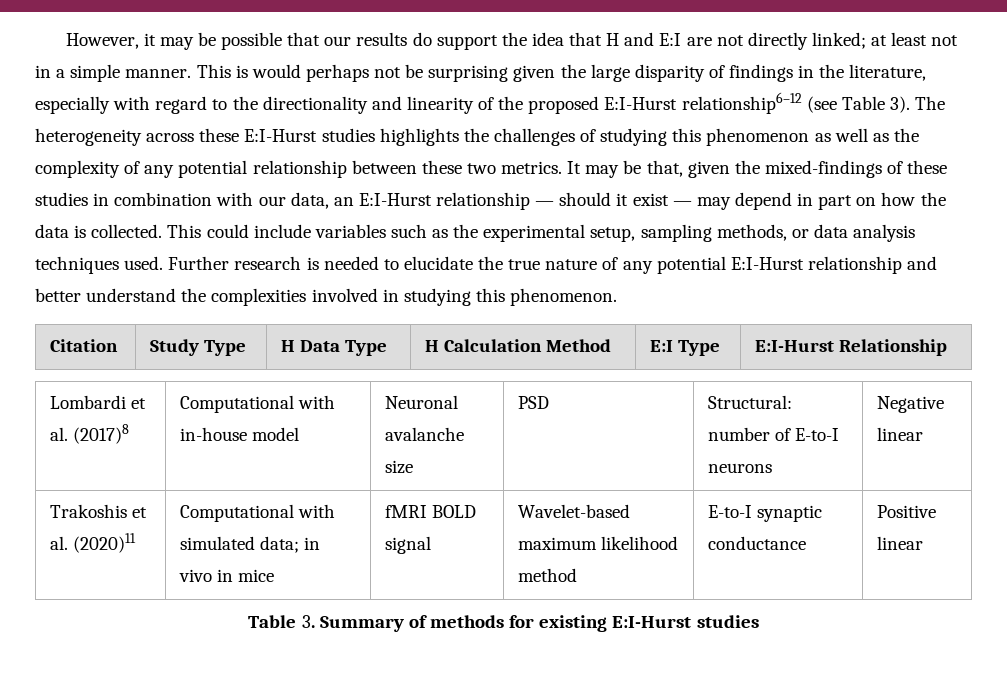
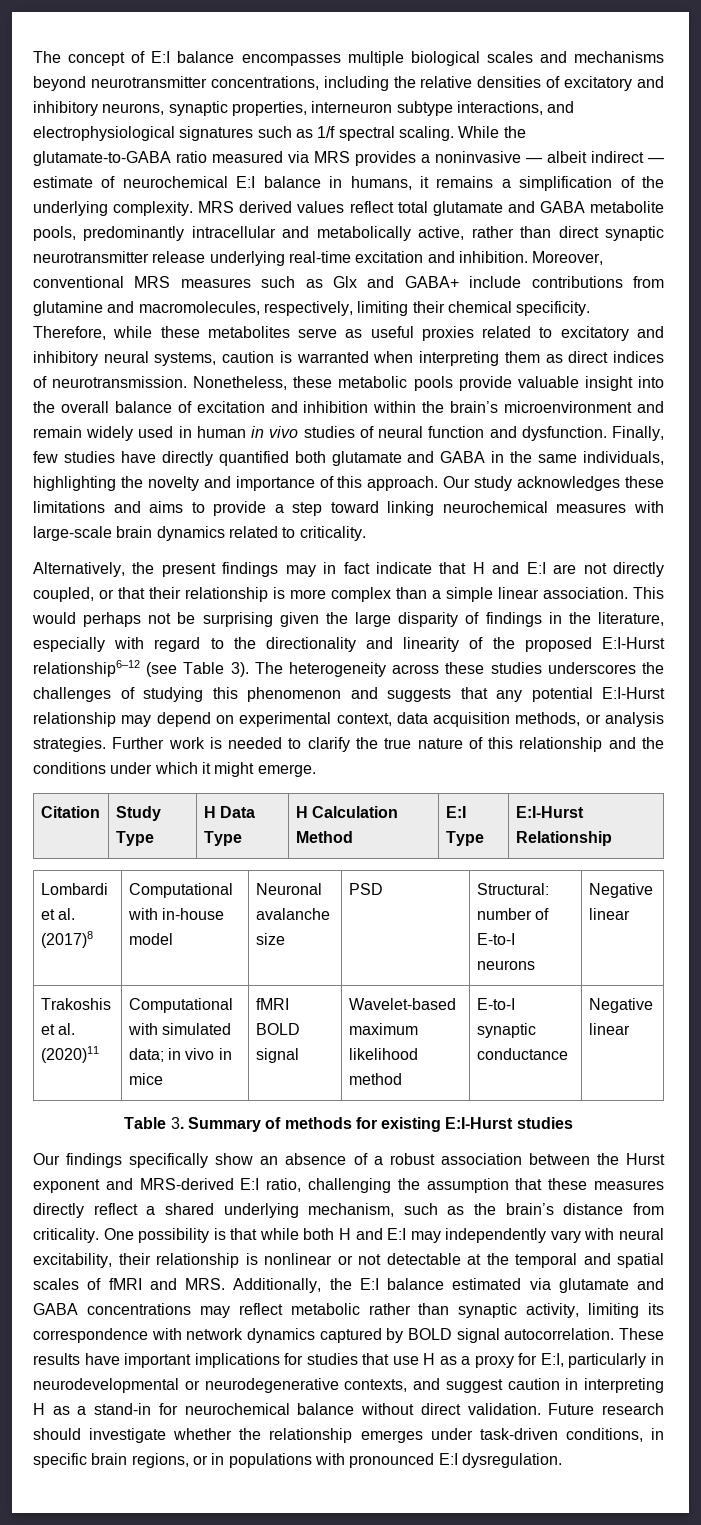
- However, it may be possible that our results do support the idea that H and E:I are not directly linked; at least not in a simple manner. This is would perhaps not be surprising given the large disparity of findings in the literature, especially with regard to the directionality and linearity of the proposed E:I-Hurst relationship6–12 (see Table 3).
+ The concept of E:I balance encompasses multiple biological scales and mechanisms beyond neurotransmitter concentrations, including the relative densities of excitatory and inhibitory neurons, synaptic properties, interneuron subtype interactions, and electrophysiological signatures such as 1/f spectral scaling. While the glutamate-to-GABA ratio measured via MRS provides a noninvasive — albeit indirect — estimate of neurochemical E:I balance in humans, it remains a simplification of the underlying complexity. MRS derived values reflect total glutamate and GABA metabolite pools, predominantly intracellular and metabolically active, rather than direct synaptic neurotransmitter release underlying real-time excitation and inhibition. Moreover, conventional MRS measures such as Glx and GABA+ include contributions from glutamine and macromolecules, respectively, limiting their chemical specificity. Therefore, while these metabolites serve as useful proxies related to excitatory and inhibitory neural systems, caution is warranted when interpreting them as direct indices of neurotransmission. Nonetheless, these metabolic pools provide valuable insight into the overall balance of excitation and inhibition within the brain’s microenvironment and remain widely used in human in vivo studies of neural function and dysfunction. Finally, few studies have directly quantified both glutamate and GABA in the same individuals, highlighting the novelty and importance of this approach. Our study acknowledges these limitations and aims to provide a step toward linking neurochemical measures with large-scale brain dynamics related to criticality.
+ Alternatively, the present findings may in fact indicate that H and E:I are not directly coupled, or that their relationship is more complex than a simple linear association. This would perhaps not be surprising given the large disparity of findings in the literature, especially with regard to the directionality and linearity of the proposed E:I-Hurst relationship6–12 (see Table 3).
- The heterogeneity across these E:I-Hurst studies highlights the challenges of studying this phenomenon as well as the complexity of any potential relationship between these two metrics. It may be that, given the mixed-findings of these studies in combination with our data, an E:I-Hurst relationship — should it exist — may depend in part on how the data is collected. This could include variables such as the experimental setup, sampling methods, or data analysis techniques used. Further research is needed to elucidate the true nature of any potential E:I-Hurst relationship and better understand the complexities involved in studying this phenomenon.
+ The heterogeneity across these studies underscores the challenges of studying this phenomenon and suggests that any potential E:I-Hurst relationship may depend on experimental context, data acquisition methods, or analysis strategies. Further work is needed to clarify the true nature of this relationship and the conditions under which it might emerge.
- Trakoshis et al. (2020)11 | Computational with simulated data; in vivo in mice | fMRI BOLD signal | Wavelet-based maximum likelihood method | E-to-I synaptic conductance | Positive linear
+ Trakoshis et al. (2020)11 | Computational with simulated data; in vivo in mice | fMRI BOLD signal | Wavelet-based maximum likelihood method | E-to-I synaptic conductance | Negative linear
+ Our findings specifically show an absence of a robust association between the Hurst exponent and MRS-derived E:I ratio, challenging the assumption that these measures directly reflect a shared underlying mechanism, such as the brain’s distance from criticality. One possibility is that while both H and E:I may independently vary with neural excitability, their relationship is nonlinear or not detectable at the temporal and spatial scales of fMRI and MRS. Additionally, the E:I balance estimated via glutamate and GABA concentrations may reflect metabolic rather than synaptic activity, limiting its correspondence with network dynamics captured by BOLD signal autocorrelation. These results have important implications for studies that use H as a proxy for E:I, particularly in neurodevelopmental or neurodegenerative contexts, and suggest caution in interpreting H as a stand-in for neurochemical balance without direct validation. Future research should investigate whether the relationship emerges under task-driven conditions, in specific brain regions, or in populations with pronounced E:I dysregulation.

